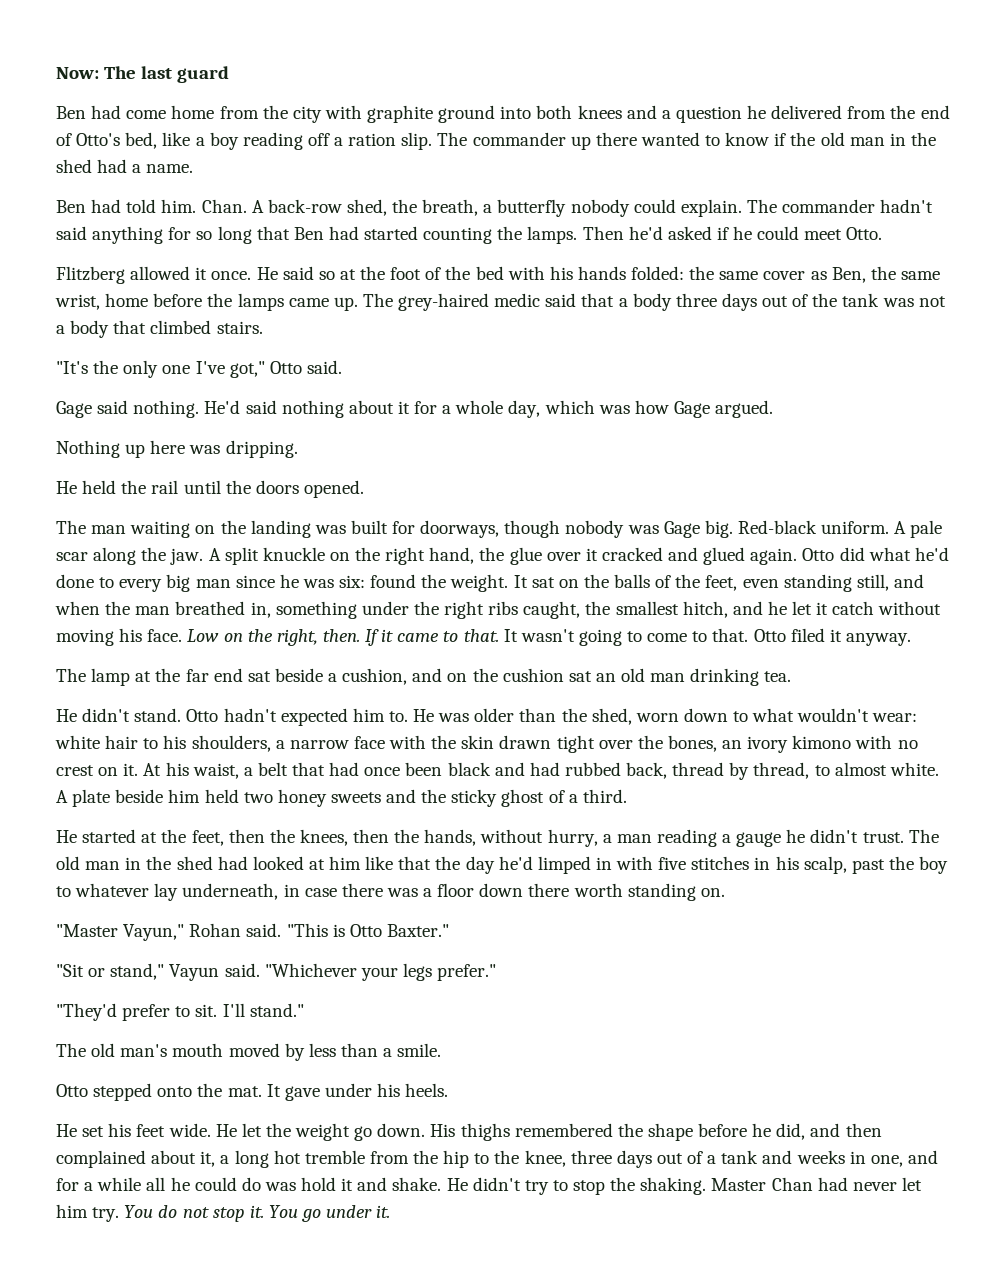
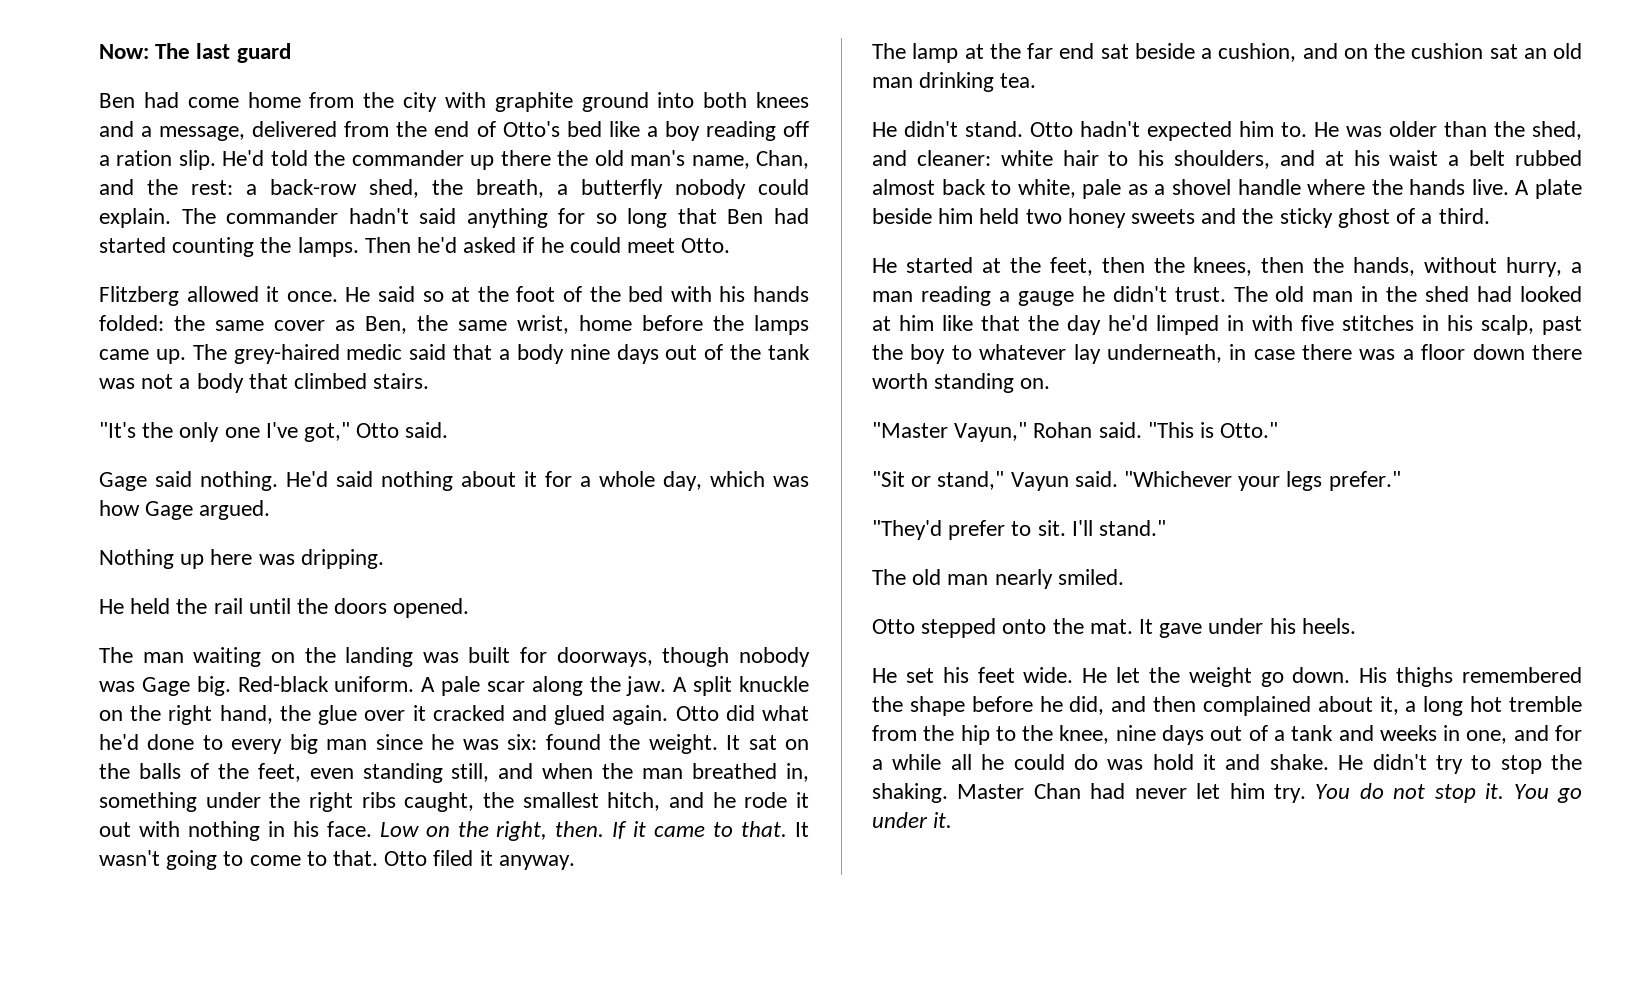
- Ben had come home from the city with graphite ground into both knees and a question he delivered from the end of Otto's bed, like a boy reading off a ration slip.
+ Ben had come home from the city with graphite ground into both knees and a message, delivered from the end of Otto's bed like a boy reading off a ration slip.
- The commander up there wanted to know if the old man in the shed had a name.
- Ben had told him. Chan. A back-row shed, the breath, a butterfly nobody could explain.
+ He'd told the commander up there the old man's name, Chan, and the rest: a back-row shed, the breath, a butterfly nobody could explain.
- The grey-haired medic said that a body three days out of the tank was not a body that climbed stairs.
+ The grey-haired medic said that a body nine days out of the tank was not a body that climbed stairs.
- It sat on the balls of the feet, even standing still, and when the man breathed in, something under the right ribs caught, the smallest hitch, and he let it catch without moving his face.
+ It sat on the balls of the feet, even standing still, and when the man breathed in, something under the right ribs caught, the smallest hitch, and he rode it out with nothing in his face.
- He was older than the shed, worn down to what wouldn't wear: white hair to his shoulders, a narrow face with the skin drawn tight over the bones, an ivory kimono with no crest on it. At his waist, a belt that had once been black and had rubbed back, thread by thread, to almost white.
+ He was older than the shed, and cleaner: white hair to his shoulders, and at his waist a belt rubbed almost back to white, pale as a shovel handle where the hands live.
- "This is Otto Baxter."
+ "This is Otto."
- The old man's mouth moved by less than a smile.
+ The old man nearly smiled.
- His thighs remembered the shape before he did, and then complained about it, a long hot tremble from the hip to the knee, three days out of a tank and weeks in one, and for a while all he could do was hold it and shake.
+ His thighs remembered the shape before he did, and then complained about it, a long hot tremble from the hip to the knee, nine days out of a tank and weeks in one, and for a while all he could do was hold it and shake.

